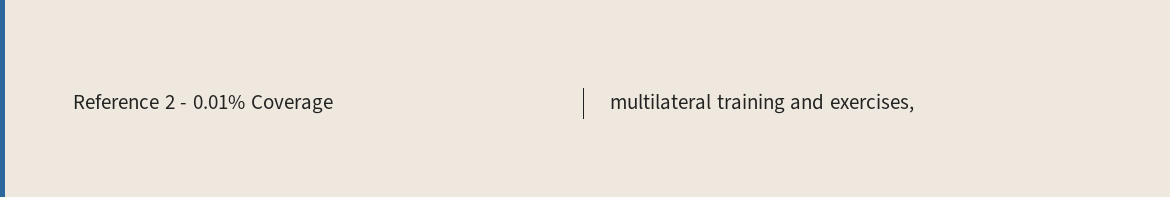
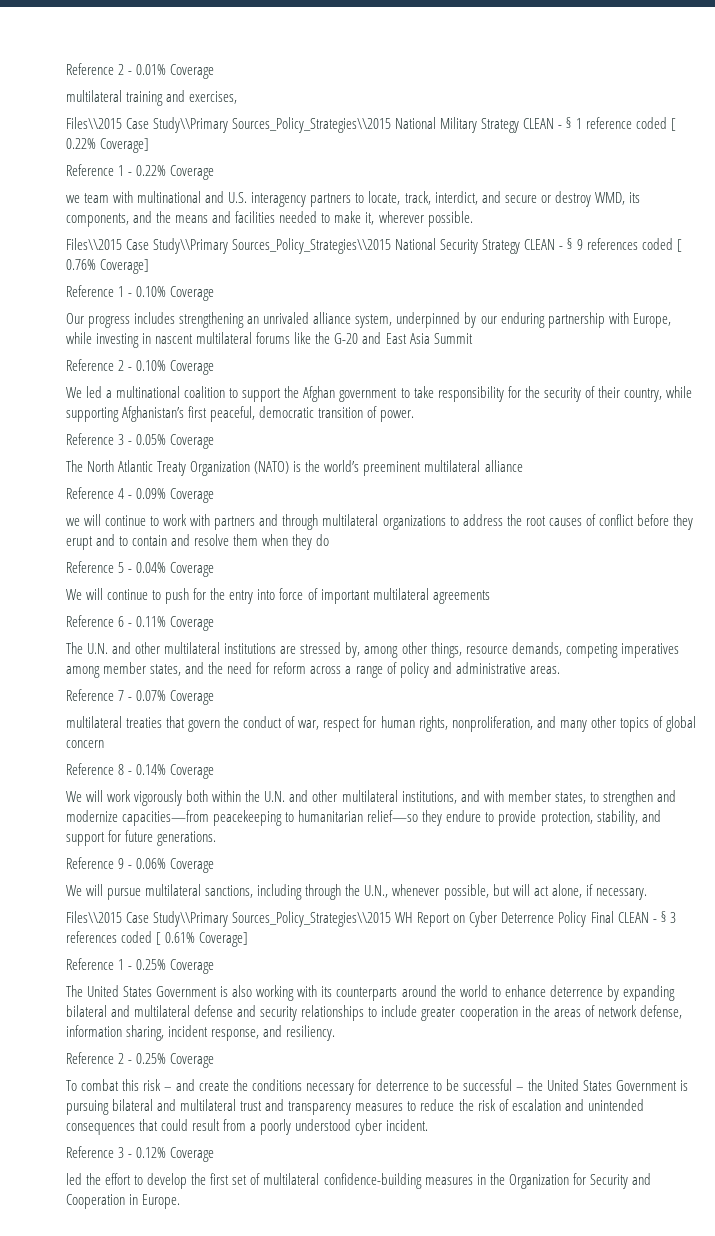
+ Files\\2015 Case Study\\Primary Sources_Policy_Strategies\\2015 National Military Strategy CLEAN - § 1 reference coded [ 0.22% Coverage]
+ Reference 1 - 0.22% Coverage
+ we team with multinational and U.S. interagency partners to locate, track, interdict, and secure or destroy WMD, its components, and the means and facilities needed to make it, wherever possible.
+ Files\\2015 Case Study\\Primary Sources_Policy_Strategies\\2015 National Security Strategy CLEAN - § 9 references coded [ 0.76% Coverage]
+ Reference 1 - 0.10% Coverage
+ Our progress includes strengthening an unrivaled alliance system, underpinned by our enduring partnership with Europe, while investing in nascent multilateral forums like the G-20 and East Asia Summit
+ Reference 2 - 0.10% Coverage
+ We led a multinational coalition to support the Afghan government to take responsibility for the security of their country, while supporting Afghanistan’s first peaceful, democratic transition of power.
+ Reference 3 - 0.05% Coverage
+ The North Atlantic Treaty Organization (NATO) is the world’s preeminent multilateral alliance
+ Reference 4 - 0.09% Coverage
+ we will continue to work with partners and through multilateral organizations to address the root causes of conflict before they erupt and to contain and resolve them when they do
+ Reference 5 - 0.04% Coverage
+ We will continue to push for the entry into force of important multilateral agreements
+ Reference 6 - 0.11% Coverage
+ The U.N. and other multilateral institutions are stressed by, among other things, resource demands, competing imperatives among member states, and the need for reform across a range of policy and administrative areas.
+ Reference 7 - 0.07% Coverage
+ multilateral treaties that govern the conduct of war, respect for human rights, nonproliferation, and many other topics of global concern
+ Reference 8 - 0.14% Coverage
+ We will work vigorously both within the U.N. and other multilateral institutions, and with member states, to strengthen and modernize capacities—from peacekeeping to humanitarian relief—so they endure to provide protection, stability, and support for future generations.
+ Reference 9 - 0.06% Coverage
+ We will pursue multilateral sanctions, including through the U.N., whenever possible, but will act alone, if necessary.
+ Files\\2015 Case Study\\Primary Sources_Policy_Strategies\\2015 WH Report on Cyber Deterrence Policy Final CLEAN - § 3 references coded [ 0.61% Coverage]
+ Reference 1 - 0.25% Coverage
+ The United States Government is also working with its counterparts around the world to enhance deterrence by expanding bilateral and multilateral defense and security relationships to include greater cooperation in the areas of network defense, information sharing, incident response, and resiliency.
+ Reference 2 - 0.25% Coverage
+ To combat this risk – and create the conditions necessary for deterrence to be successful – the United States Government is pursuing bilateral and multilateral trust and transparency measures to reduce the risk of escalation and unintended consequences that could result from a poorly understood cyber incident.
+ Reference 3 - 0.12% Coverage
+ led the effort to develop the first set of multilateral confidence-building measures in the Organization for Security and Cooperation in Europe.

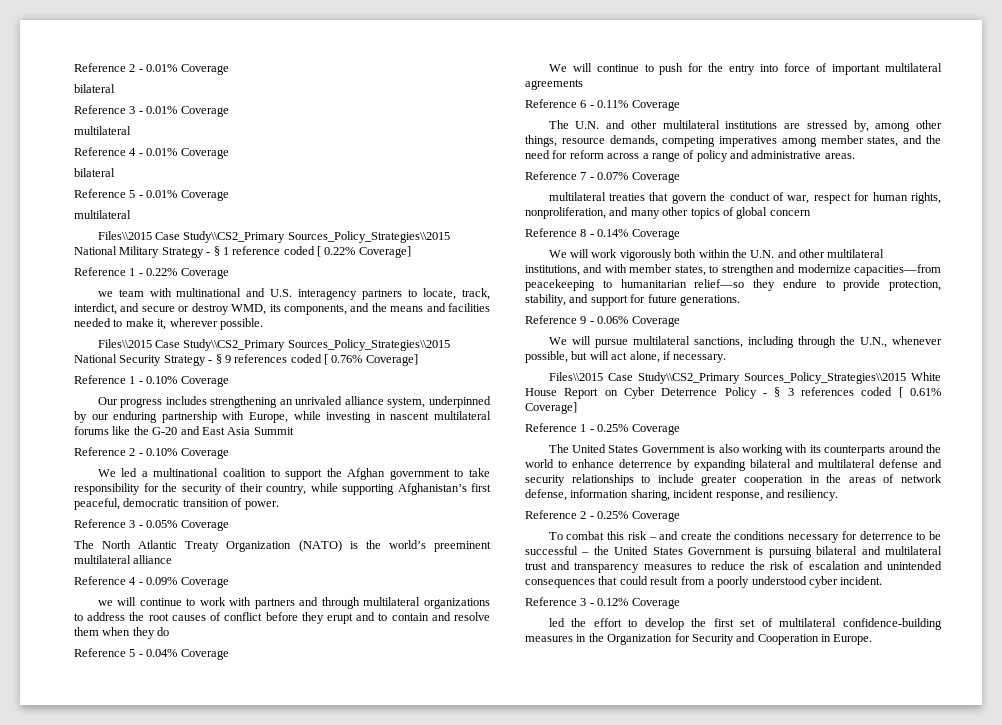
  Reference 2 - 0.01% Coverage
- multilateral training and exercises,
- Files\\2015 Case Study\\Primary Sources_Policy_Strategies\\2015 National Military Strategy CLEAN - § 1 reference coded [ 0.22% Coverage]
+ bilateral
+ Reference 3 - 0.01% Coverage
+ multilateral
+ Reference 4 - 0.01% Coverage
+ bilateral
+ Reference 5 - 0.01% Coverage
+ multilateral
+ Files\\2015 Case Study\\CS2_Primary Sources_Policy_Strategies\\2015 National Military Strategy - § 1 reference coded [ 0.22% Coverage]
- Files\\2015 Case Study\\Primary Sources_Policy_Strategies\\2015 National Security Strategy CLEAN - § 9 references coded [ 0.76% Coverage]
+ Files\\2015 Case Study\\CS2_Primary Sources_Policy_Strategies\\2015 National Security Strategy - § 9 references coded [ 0.76% Coverage]
- Files\\2015 Case Study\\Primary Sources_Policy_Strategies\\2015 WH Report on Cyber Deterrence Policy Final CLEAN - § 3 references coded [ 0.61% Coverage]
+ Files\\2015 Case Study\\CS2_Primary Sources_Policy_Strategies\\2015 White House Report on Cyber Deterrence Policy - § 3 references coded [ 0.61% Coverage]

